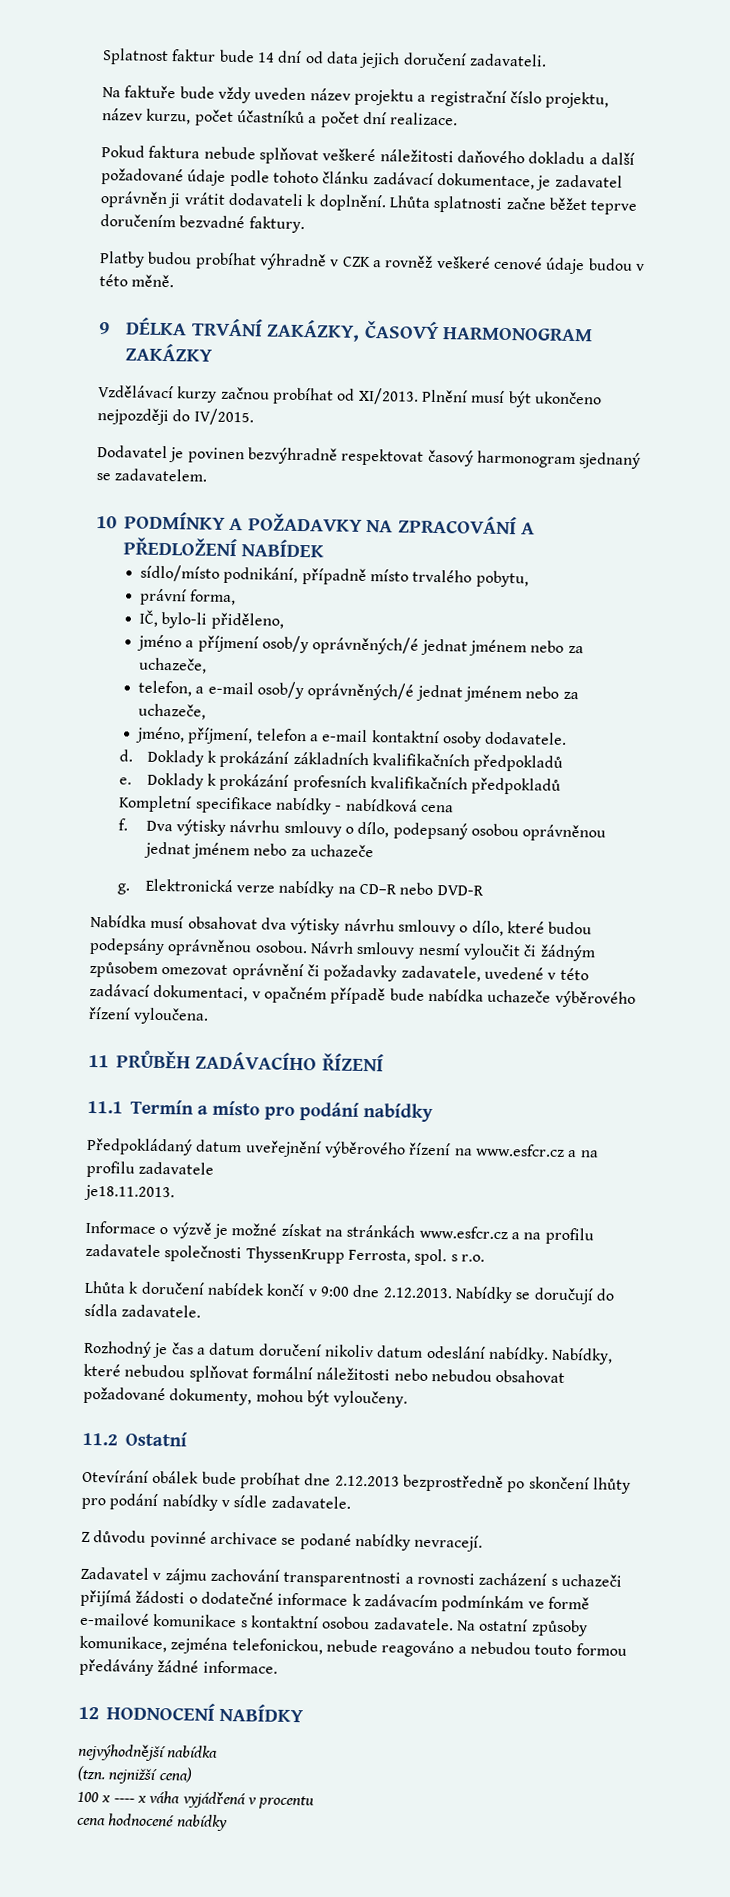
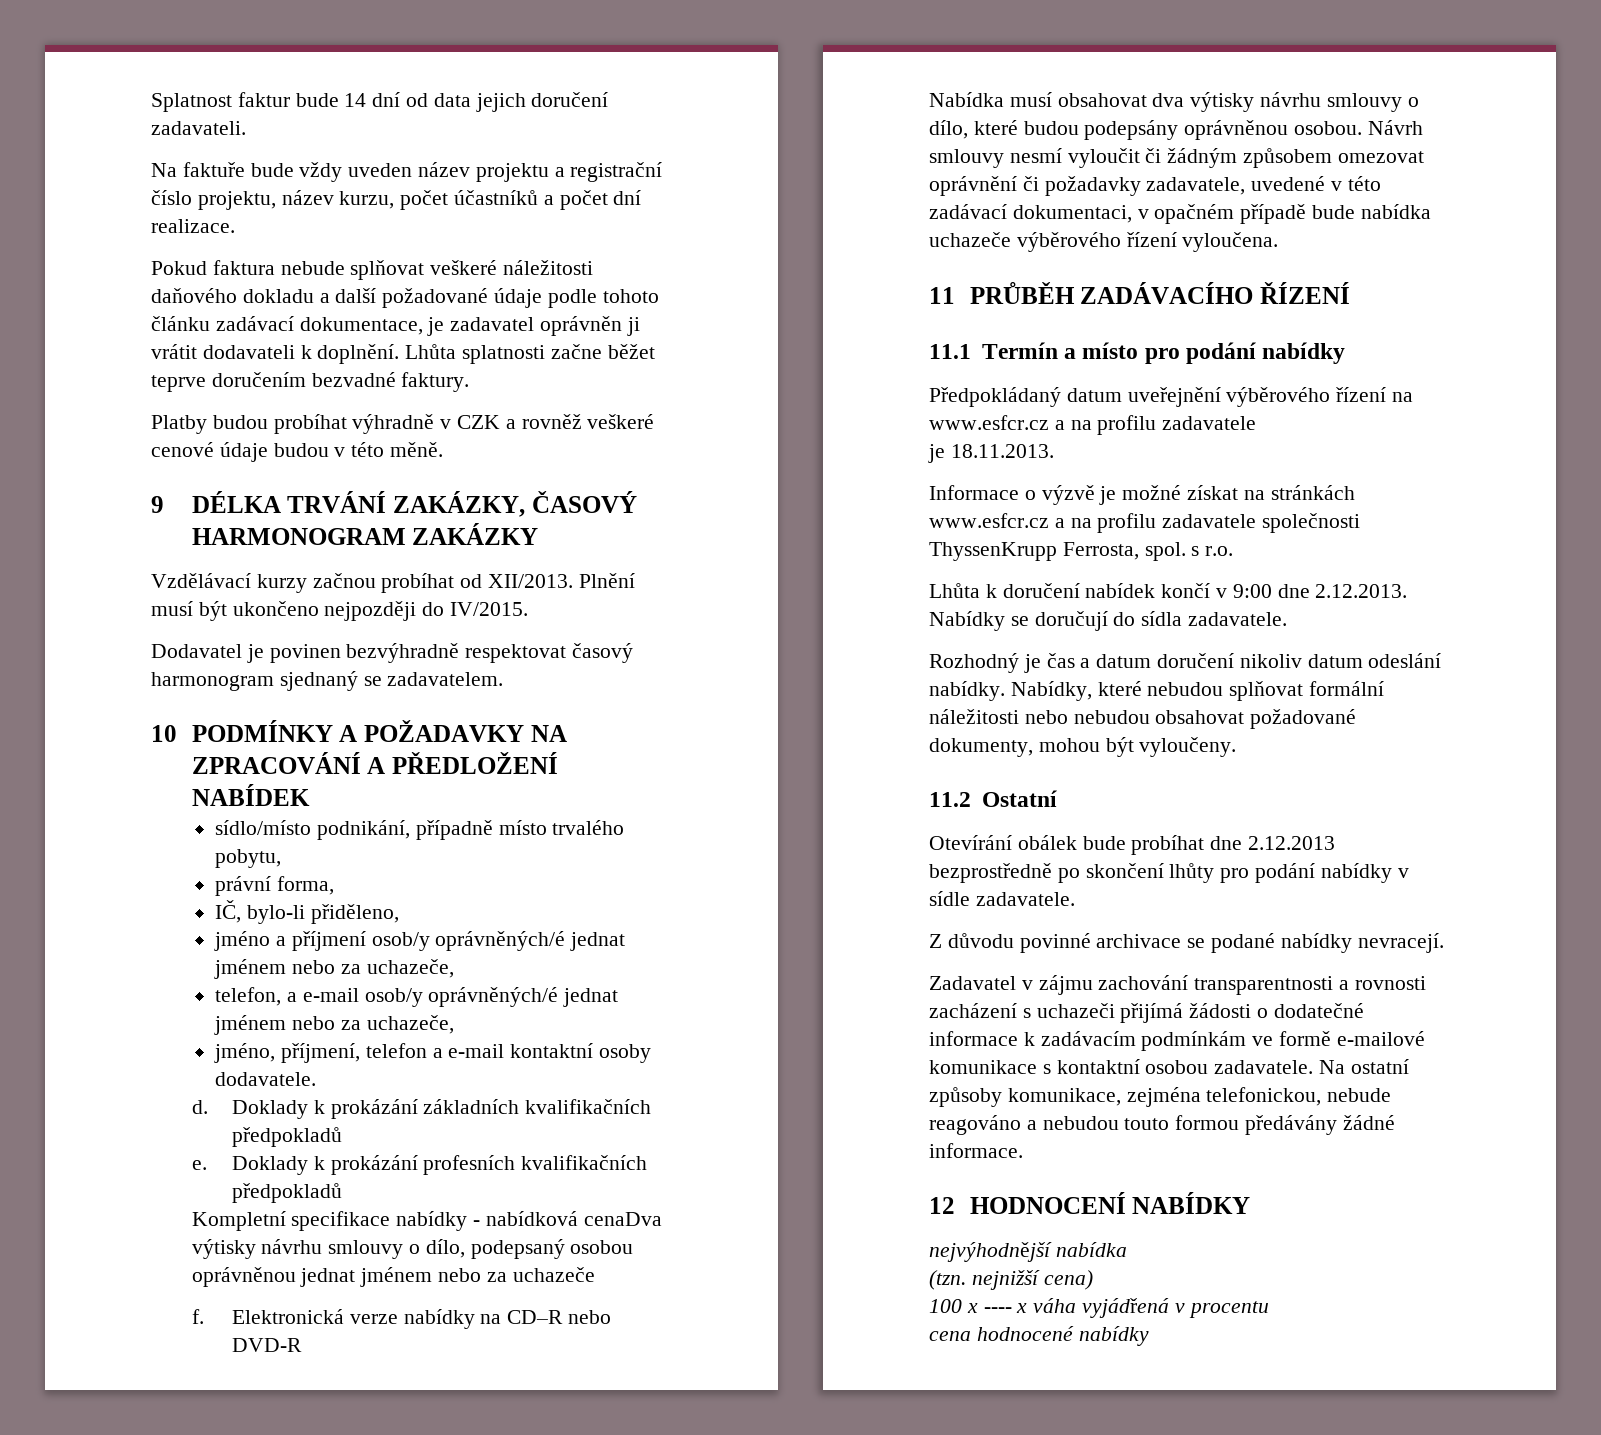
- Vzdělávací kurzy začnou probíhat od XI/2013.
+ Vzdělávací kurzy začnou probíhat od XII/2013.
- Kompletní specifikace nabídky - nabídková cena
- f. Dva výtisky návrhu smlouvy o dílo, podepsaný osobou oprávněnou jednat jménem nebo za uchazeče
+ Kompletní specifikace nabídky - nabídková cenaDva výtisky návrhu smlouvy o dílo, podepsaný osobou oprávněnou jednat jménem nebo za uchazeče
- g.
+ f.
- je18.11.2013.
+ je 18.11.2013.

